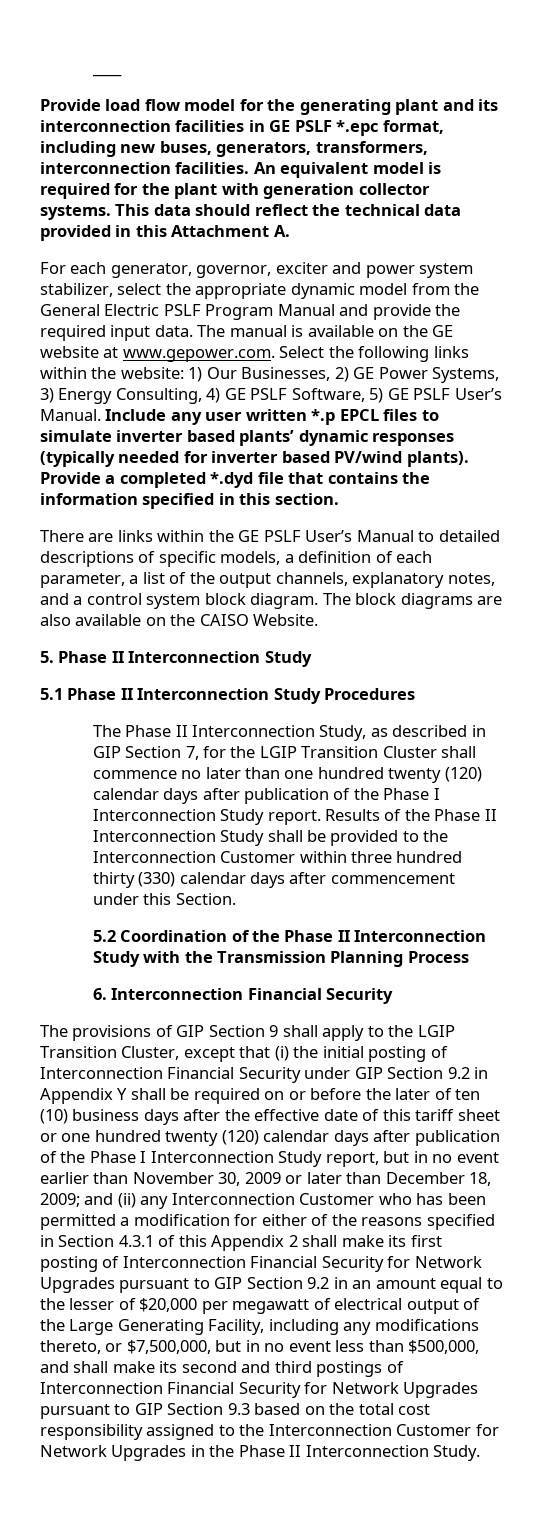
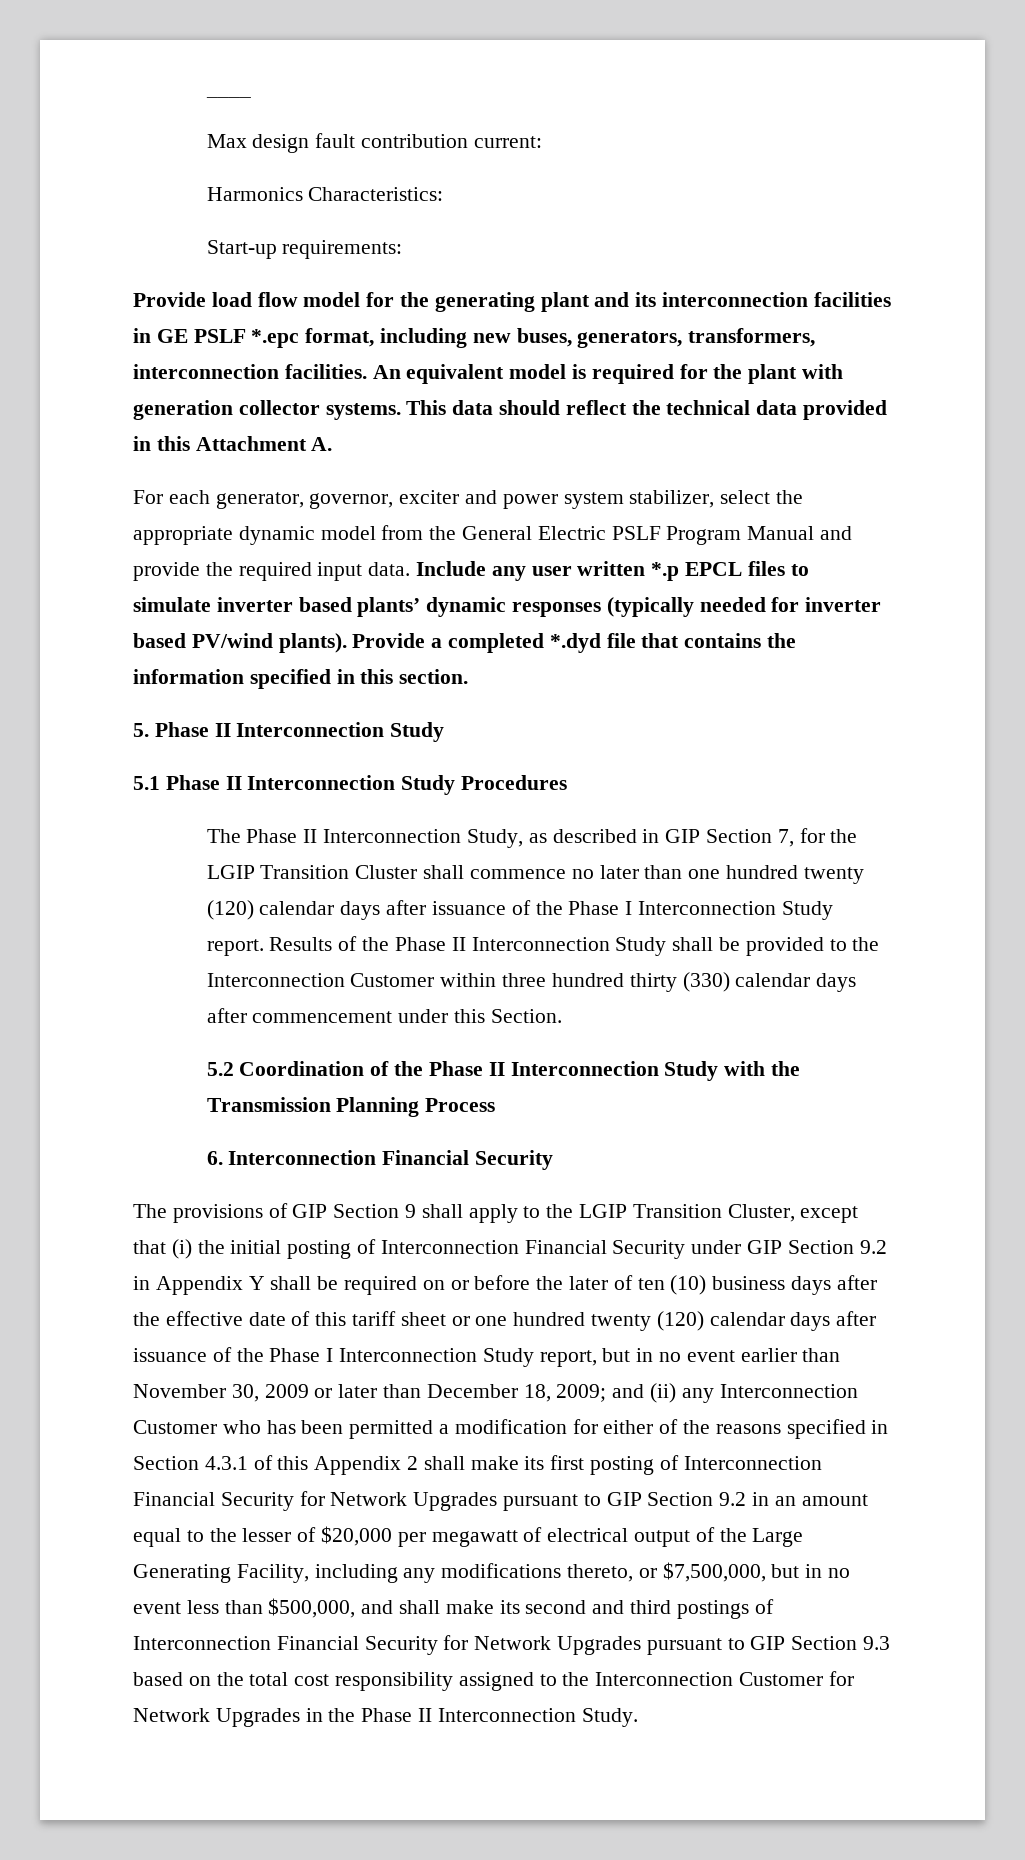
+ Max design fault contribution current:
+ Harmonics Characteristics:
+ Start-up requirements:
- The manual is available on the GE website at www.gepower.com. Select the following links within the website: 1) Our Businesses, 2) GE Power Systems, 3) Energy Consulting, 4) GE PSLF Software, 5) GE PSLF User’s Manual.
- There are links within the GE PSLF User’s Manual to detailed descriptions of specific models, a definition of each parameter, a list of the output channels, explanatory notes, and a control system block diagram. The block diagrams are also available on the CAISO Website.
- The Phase II Interconnection Study, as described in GIP Section 7, for the LGIP Transition Cluster shall commence no later than one hundred twenty (120) calendar days after publication of the Phase I Interconnection Study report.
+ The Phase II Interconnection Study, as described in GIP Section 7, for the LGIP Transition Cluster shall commence no later than one hundred twenty (120) calendar days after issuance of the Phase I Interconnection Study report.
- The provisions of GIP Section 9 shall apply to the LGIP Transition Cluster, except that (i) the initial posting of Interconnection Financial Security under GIP Section 9.2 in Appendix Y shall be required on or before the later of ten (10) business days after the effective date of this tariff sheet or one hundred twenty (120) calendar days after publication of the Phase I Interconnection Study report, but in no event earlier than November 30, 2009 or later than December 18, 2009;
+ The provisions of GIP Section 9 shall apply to the LGIP Transition Cluster, except that (i) the initial posting of Interconnection Financial Security under GIP Section 9.2 in Appendix Y shall be required on or before the later of ten (10) business days after the effective date of this tariff sheet or one hundred twenty (120) calendar days after issuance of the Phase I Interconnection Study report, but in no event earlier than November 30, 2009 or later than December 18, 2009;

